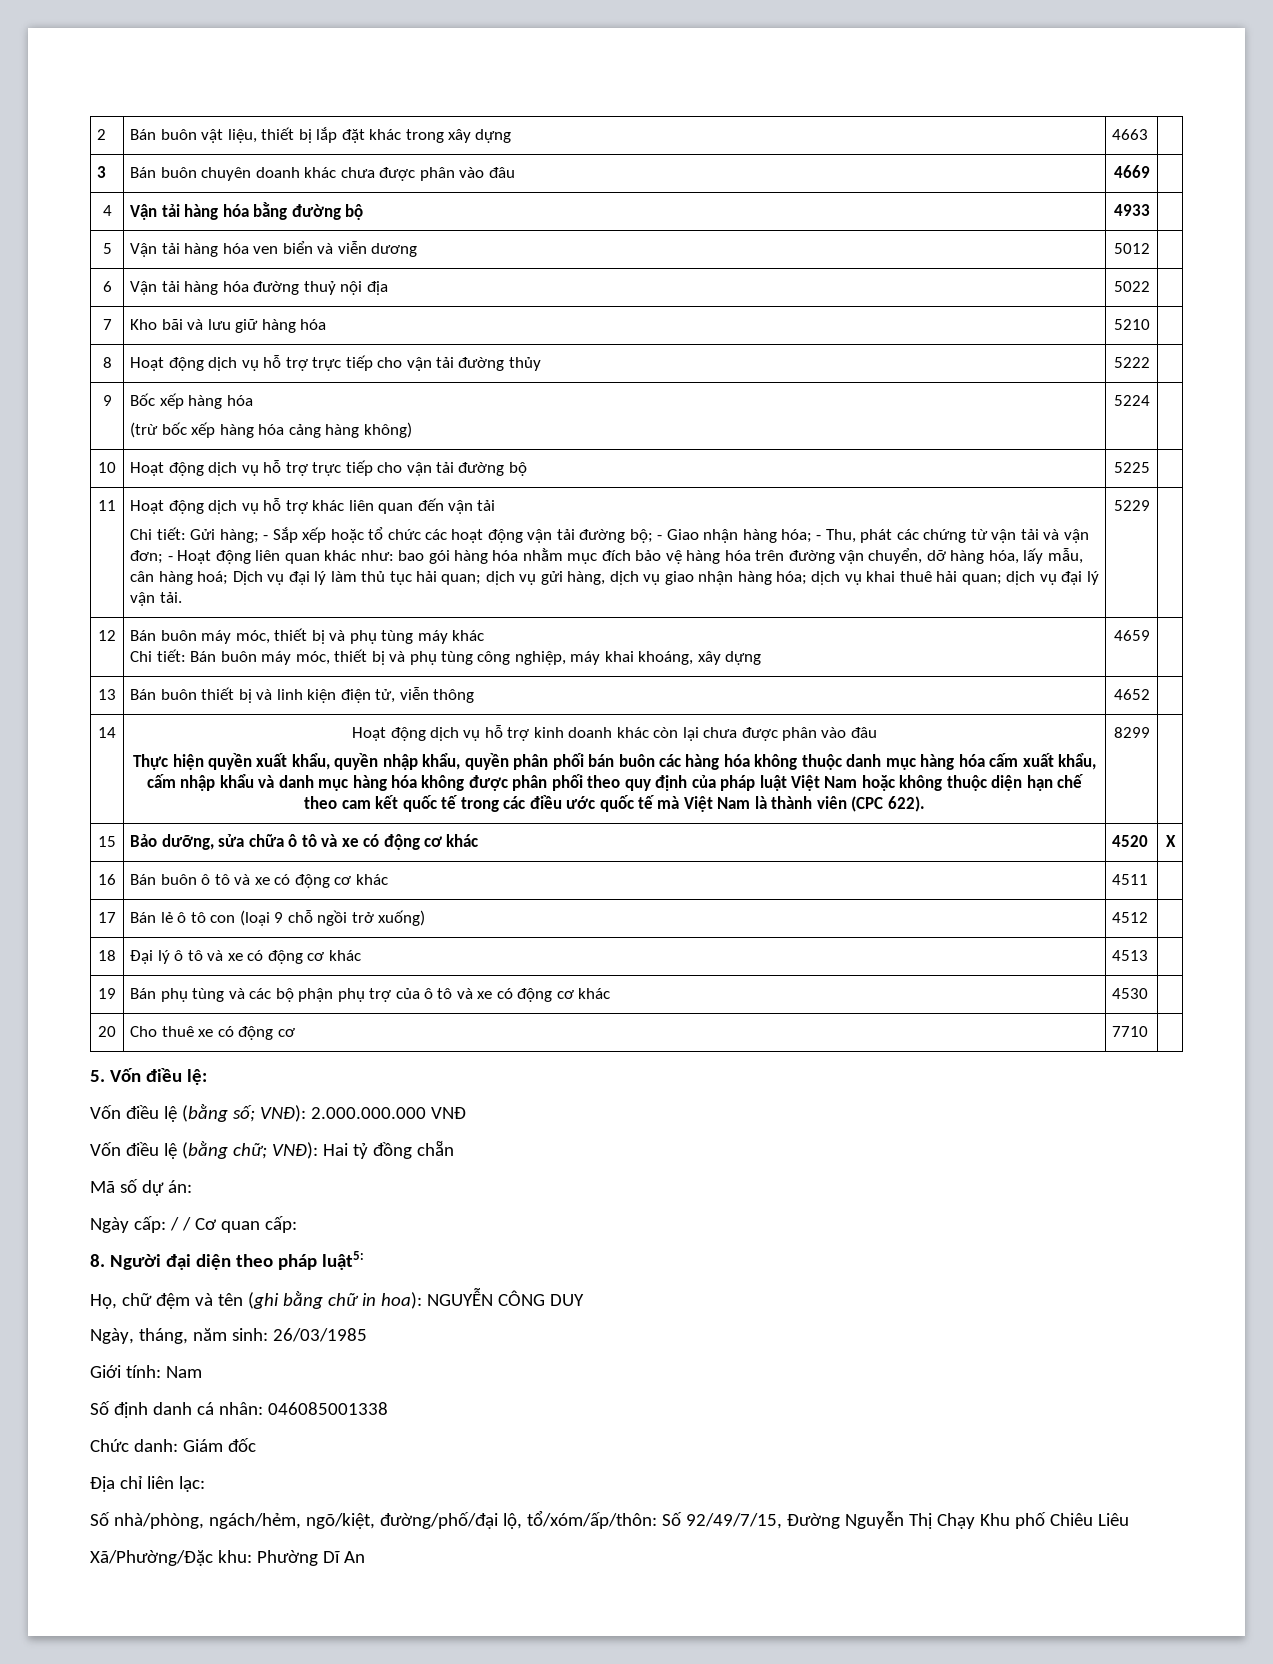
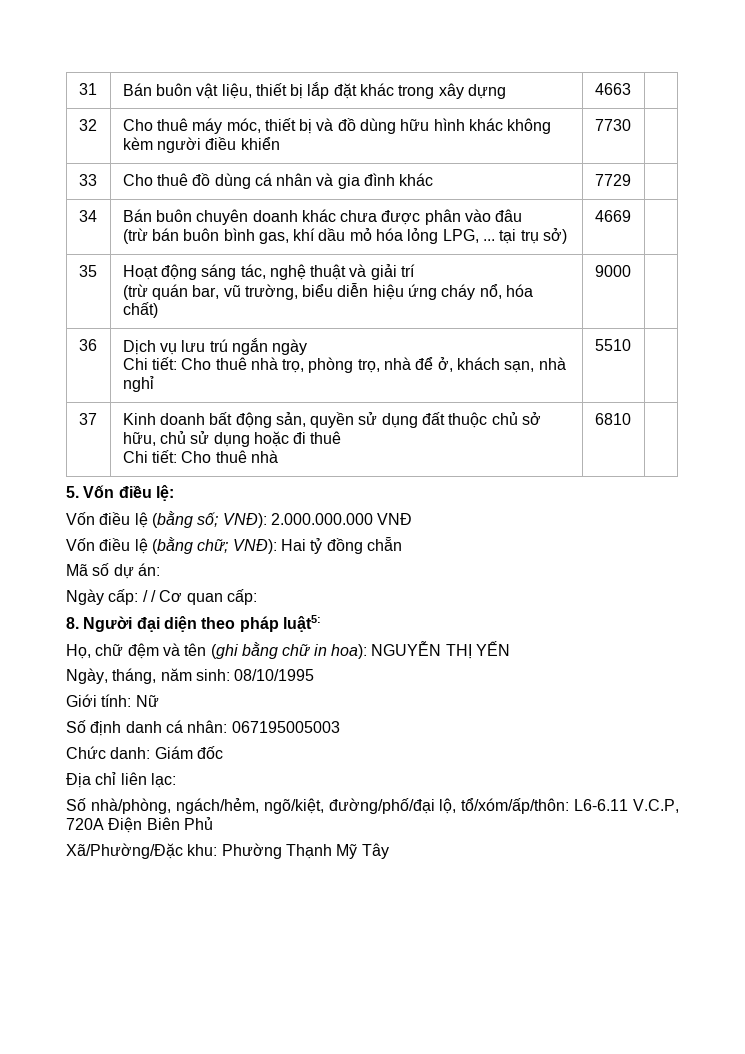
- 2 | Bán buôn vật liệu, thiết bị lắp đặt khác trong xây dựng | 4663 |
+ 31 | Bán buôn vật liệu, thiết bị lắp đặt khác trong xây dựng | 4663 |
- 3 | Bán buôn chuyên doanh khác chưa được phân vào đâu | 4669 |
- 4 | Vận tải hàng hóa bằng đường bộ | 4933 |
- 5 | Vận tải hàng hóa ven biển và viễn dương | 5012 |
- 6 | Vận tải hàng hóa đường thuỷ nội địa | 5022 |
- 7 | Kho bãi và lưu giữ hàng hóa | 5210 |
- 8 | Hoạt động dịch vụ hỗ trợ trực tiếp cho vận tải đường thủy | 5222 |
- 9 | Bốc xếp hàng hóa
- (trừ bốc xếp hàng hóa cảng hàng không) | 5224 |
- 10 | Hoạt động dịch vụ hỗ trợ trực tiếp cho vận tải đường bộ | 5225 |
- 11 | Hoạt động dịch vụ hỗ trợ khác liên quan đến vận tải
- Chi tiết: Gửi hàng; - Sắp xếp hoặc tổ chức các hoạt động vận tải đường bộ; - Giao nhận hàng hóa; - Thu, phát các chứng từ vận tải và vận đơn; - Hoạt động liên quan khác như: bao gói hàng hóa nhằm mục đích bảo vệ hàng hóa trên đường vận chuyển, dỡ hàng hóa, lấy mẫu, cân hàng hoá; Dịch vụ đại lý làm thủ tục hải quan; dịch vụ gửi hàng, dịch vụ giao nhận hàng hóa; dịch vụ khai thuê hải quan; dịch vụ đại lý vận tải. | 5229 |
- 12 | Bán buôn máy móc, thiết bị và phụ tùng máy khác
- Chi tiết: Bán buôn máy móc, thiết bị và phụ tùng công nghiệp, máy khai khoáng, xây dựng | 4659 |
- 13 | Bán buôn thiết bị và linh kiện điện tử, viễn thông | 4652 |
- 14 | Hoạt động dịch vụ hỗ trợ kinh doanh khác còn lại chưa được phân vào đâu
- Thực hiện quyền xuất khẩu, quyền nhập khẩu, quyền phân phối bán buôn các hàng hóa không thuộc danh mục hàng hóa cấm xuất khẩu, cấm nhập khẩu và danh mục hàng hóa không được phân phối theo quy định của pháp luật Việt Nam hoặc không thuộc diện hạn chế theo cam kết quốc tế trong các điều ước quốc tế mà Việt Nam là thành viên (CPC 622). | 8299 |
- 15 | Bảo dưỡng, sửa chữa ô tô và xe có động cơ khác | 4520 | X
- 16 | Bán buôn ô tô và xe có động cơ khác | 4511 |
- 17 | Bán lẻ ô tô con (loại 9 chỗ ngồi trở xuống) | 4512 |
- 18 | Đại lý ô tô và xe có động cơ khác | 4513 |
- 19 | Bán phụ tùng và các bộ phận phụ trợ của ô tô và xe có động cơ khác | 4530 |
- 20 | Cho thuê xe có động cơ | 7710 |
+ 32 | Cho thuê máy móc, thiết bị và đồ dùng hữu hình khác không kèm người điều khiển | 7730 |
+ 33 | Cho thuê đồ dùng cá nhân và gia đình khác | 7729 |
+ 34 | Bán buôn chuyên doanh khác chưa được phân vào đâu
+ (trừ bán buôn bình gas, khí dầu mỏ hóa lỏng LPG, ... tại trụ sở) | 4669 |
+ 35 | Hoạt động sáng tác, nghệ thuật và giải trí
+ (trừ quán bar, vũ trường, biểu diễn hiệu ứng cháy nổ, hóa chất) | 9000 |
+ 36 | Dịch vụ lưu trú ngắn ngày
+ Chi tiết: Cho thuê nhà trọ, phòng trọ, nhà để ở, khách sạn, nhà nghỉ | 5510 |
+ 37 | Kinh doanh bất động sản, quyền sử dụng đất thuộc chủ sở hữu, chủ sử dụng hoặc đi thuê
+ Chi tiết: Cho thuê nhà | 6810 |
- Họ, chữ đệm và tên (ghi bằng chữ in hoa): NGUYỄN CÔNG DUY
+ Họ, chữ đệm và tên (ghi bằng chữ in hoa): NGUYỄN THỊ YẾN
- Ngày, tháng, năm sinh: 26/03/1985
+ Ngày, tháng, năm sinh: 08/10/1995
- Giới tính: Nam
+ Giới tính: Nữ
- Số định danh cá nhân: 046085001338
+ Số định danh cá nhân: 067195005003
- Số nhà/phòng, ngách/hẻm, ngõ/kiệt, đường/phố/đại lộ, tổ/xóm/ấp/thôn: Số 92/49/7/15, Đường Nguyễn Thị Chạy Khu phố Chiêu Liêu
+ Số nhà/phòng, ngách/hẻm, ngõ/kiệt, đường/phố/đại lộ, tổ/xóm/ấp/thôn: L6-6.11 V.C.P, 720A Điện Biên Phủ
- Xã/Phường/Đặc khu: Phường Dĩ An
+ Xã/Phường/Đặc khu: Phường Thạnh Mỹ Tây

